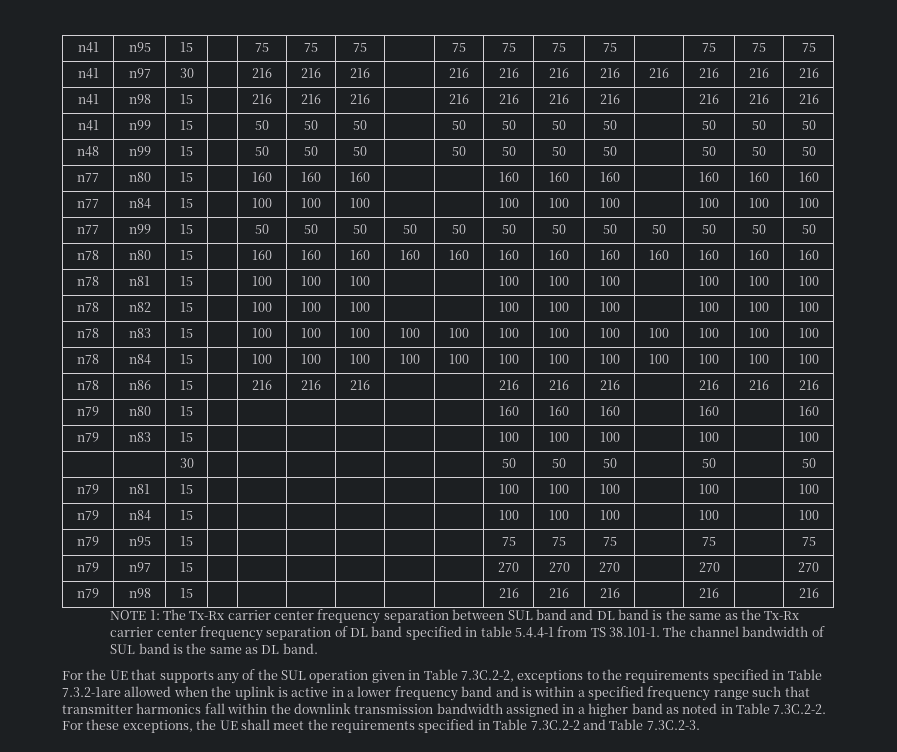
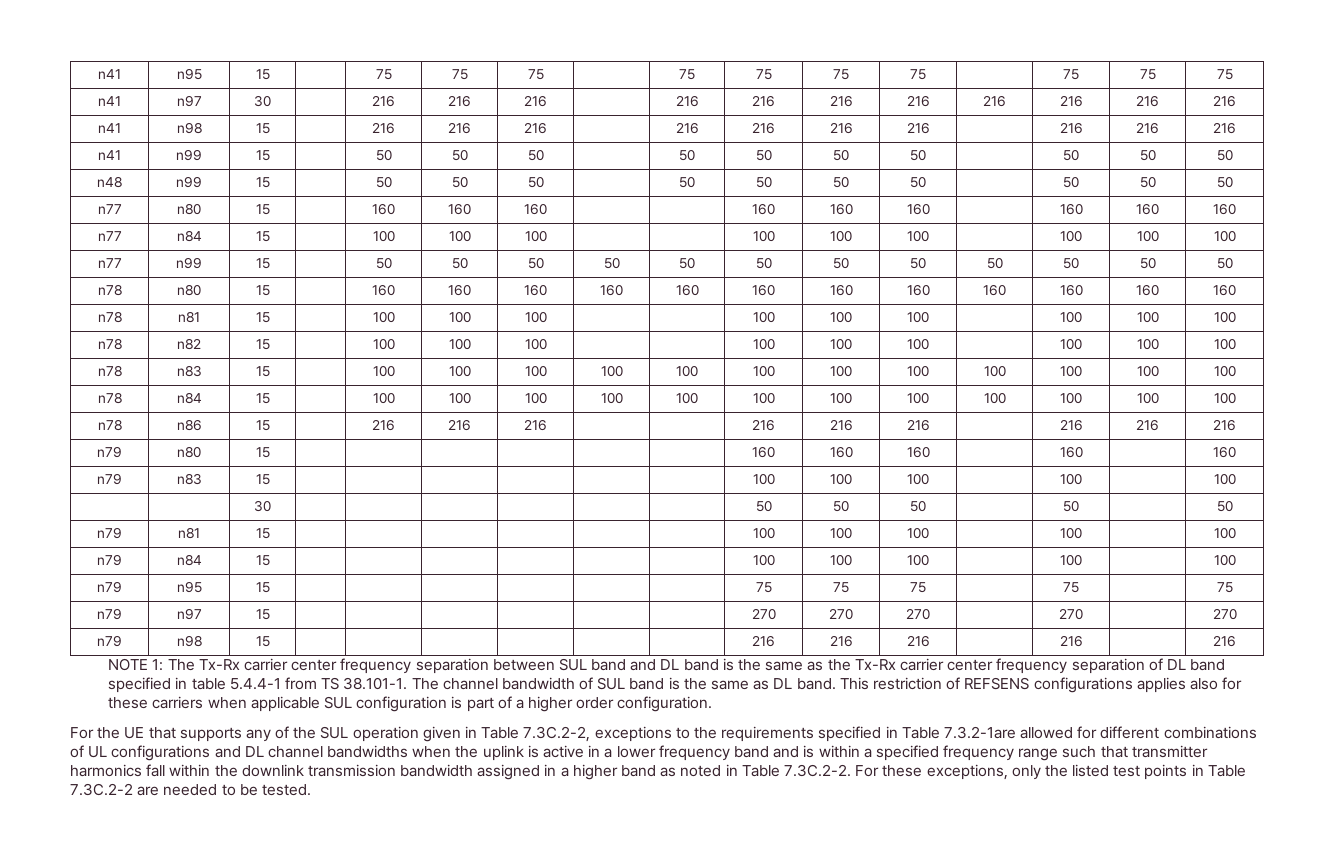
+ This restriction of REFSENS configurations applies also for these carriers when applicable SUL configuration is part of a higher order configuration.
- For the UE that supports any of the SUL operation given in Table 7.3C.2-2, exceptions to the requirements specified in Table 7.3.2-1are allowed when the uplink is active in a lower frequency band and is within a specified frequency range such that transmitter harmonics fall within the downlink transmission bandwidth assigned in a higher band as noted in Table 7.3C.2-2. For these exceptions, the UE shall meet the requirements specified in Table 7.3C.2-2 and Table 7.3C.2-3.
+ For the UE that supports any of the SUL operation given in Table 7.3C.2-2, exceptions to the requirements specified in Table 7.3.2-1are allowed for different combinations of UL configurations and DL channel bandwidths when the uplink is active in a lower frequency band and is within a specified frequency range such that transmitter harmonics fall within the downlink transmission bandwidth assigned in a higher band as noted in Table 7.3C.2-2. For these exceptions, only the listed test points in Table 7.3C.2-2 are needed to be tested.

